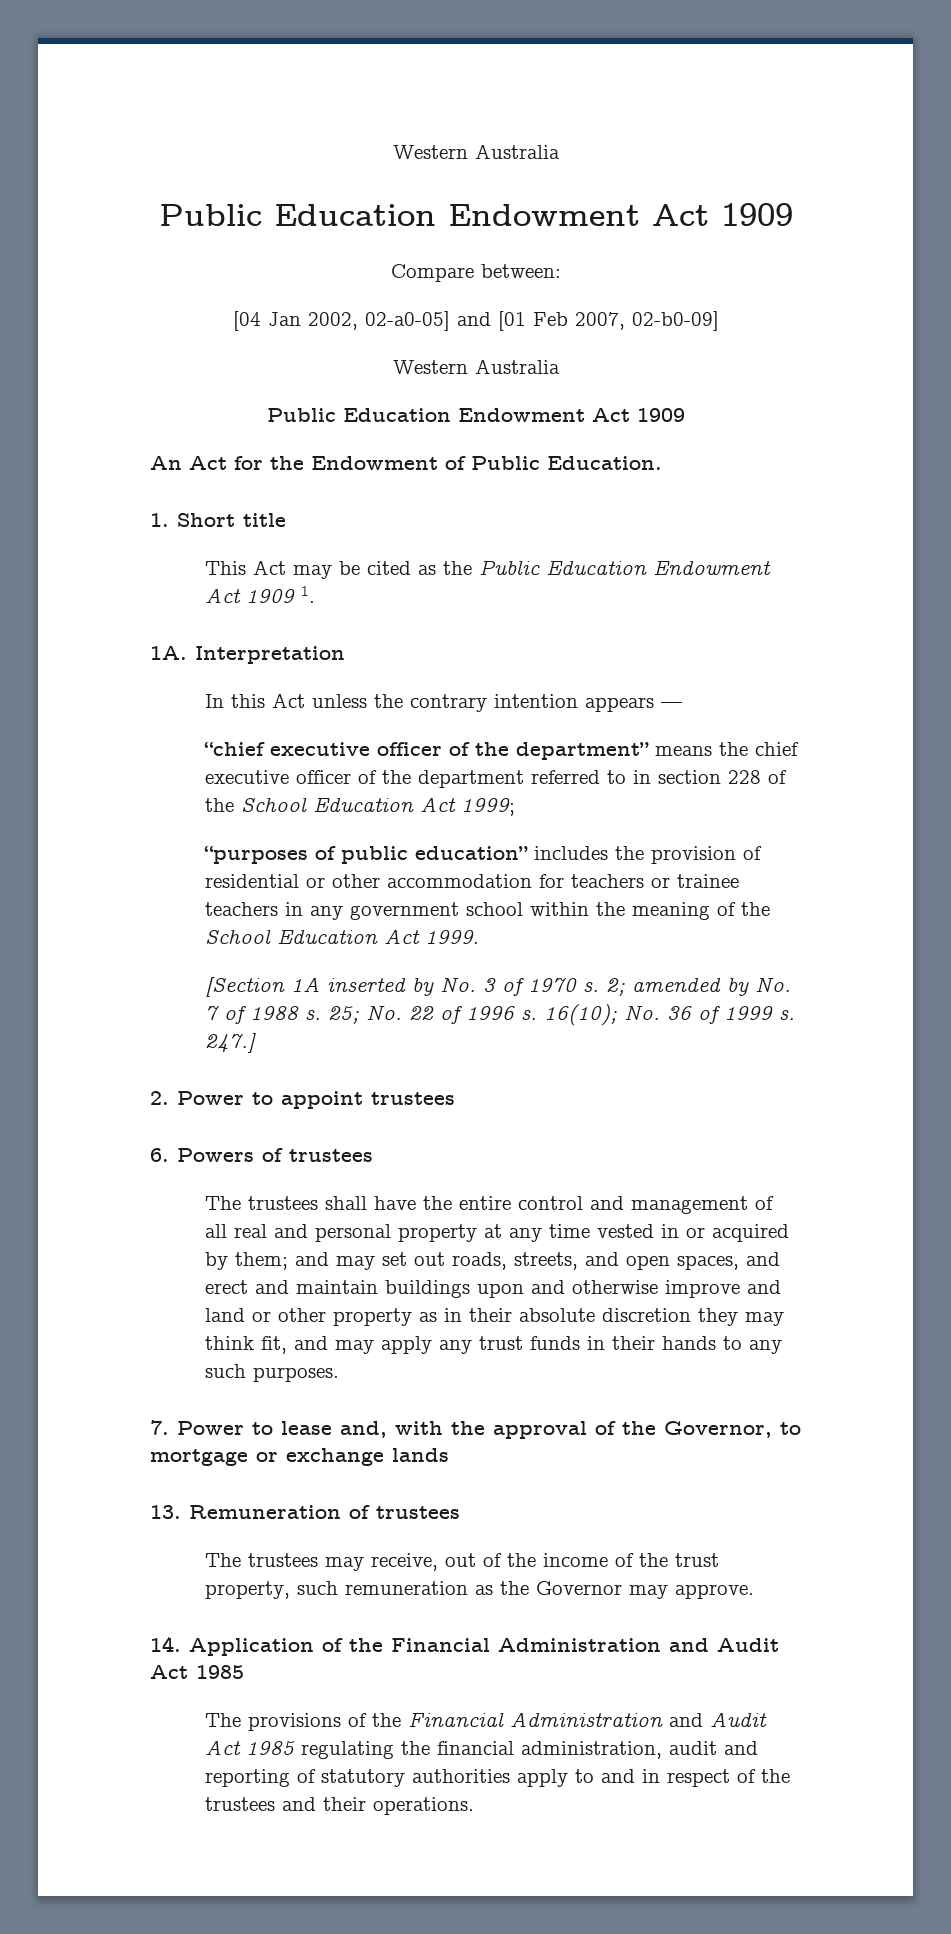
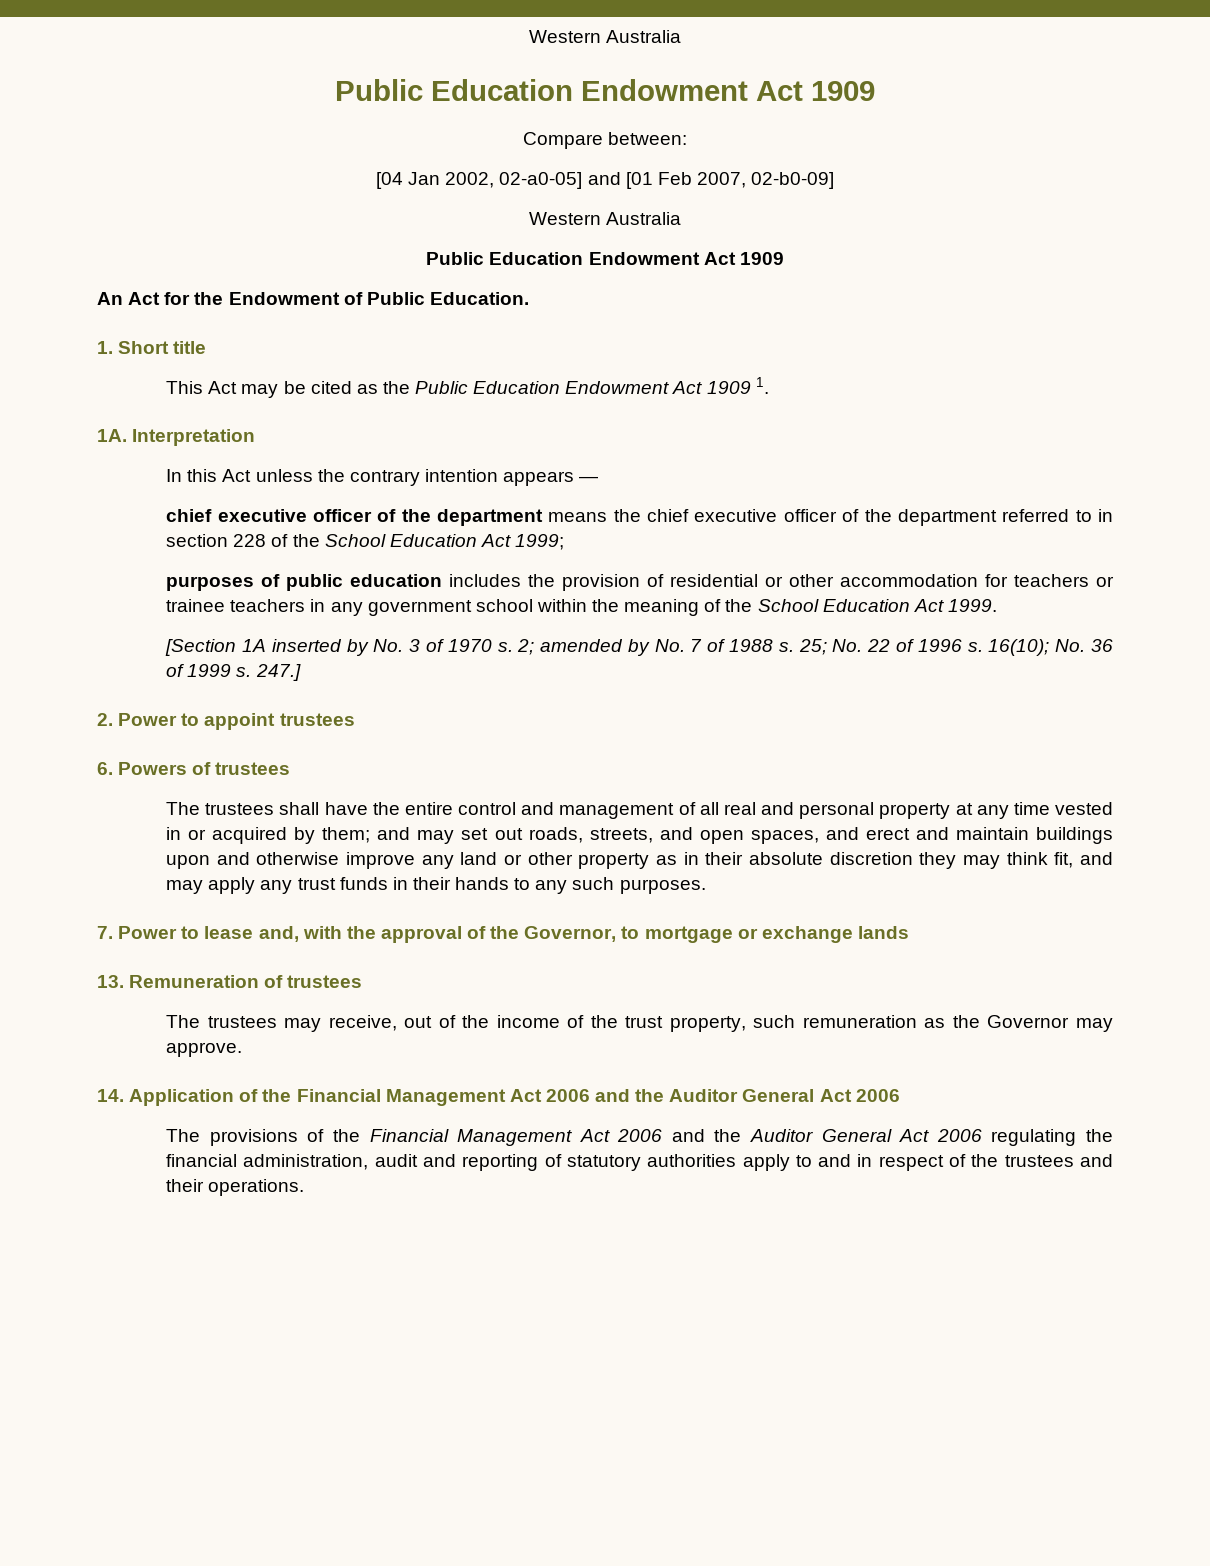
- “chief executive officer of the department” means the chief executive officer of the department referred to in section 228 of the School Education Act 1999;
+ chief executive officer of the department means the chief executive officer of the department referred to in section 228 of the School Education Act 1999;
- “purposes of public education” includes the provision of residential or other accommodation for teachers or trainee teachers in any government school within the meaning of the School Education Act 1999.
+ purposes of public education includes the provision of residential or other accommodation for teachers or trainee teachers in any government school within the meaning of the School Education Act 1999.
- and may set out roads, streets, and open spaces, and erect and maintain buildings upon and otherwise improve and land or other property as in their absolute discretion they may think fit, and may apply any trust funds in their hands to any such purposes.
+ and may set out roads, streets, and open spaces, and erect and maintain buildings upon and otherwise improve any land or other property as in their absolute discretion they may think fit, and may apply any trust funds in their hands to any such purposes.
- 14. Application of the Financial Administration and Audit Act 1985
+ 14. Application of the Financial Management Act 2006 and the Auditor General Act 2006
- The provisions of the Financial Administration and Audit Act 1985 regulating the financial administration, audit and reporting of statutory authorities apply to and in respect of the trustees and their operations.
+ The provisions of the Financial Management Act 2006 and the Auditor General Act 2006 regulating the financial administration, audit and reporting of statutory authorities apply to and in respect of the trustees and their operations.

